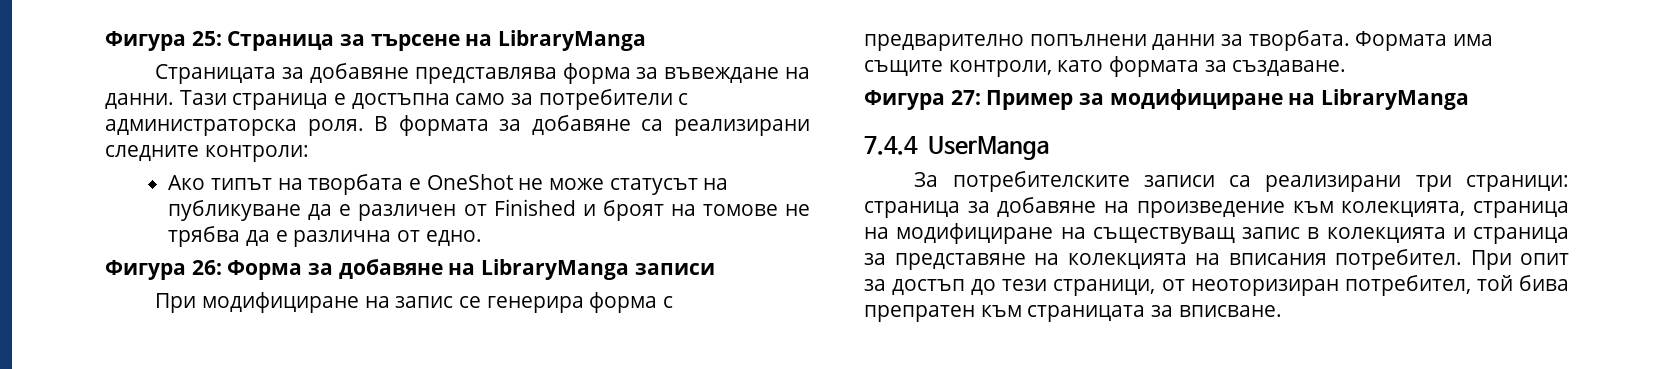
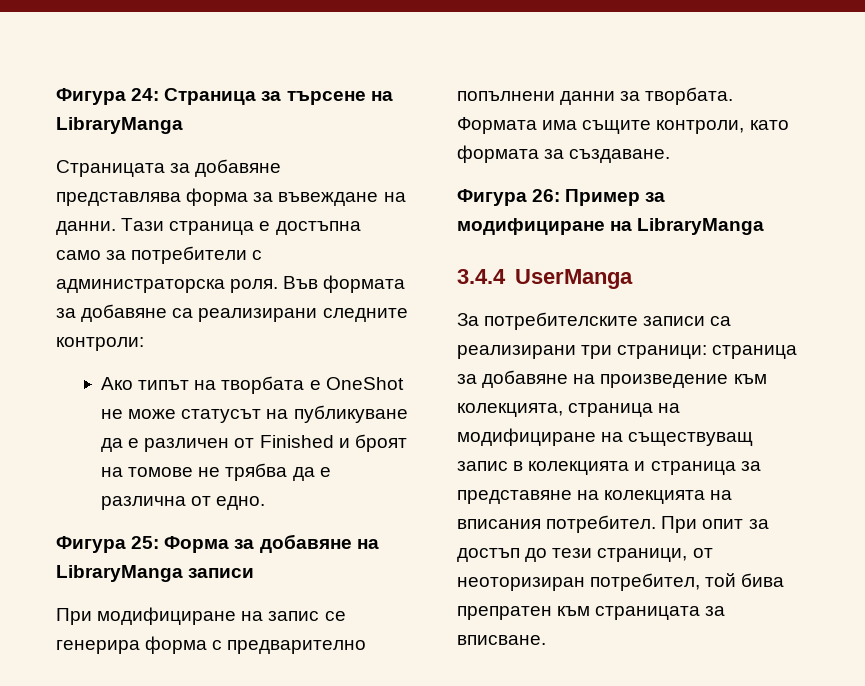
- Фигура 25: Страница за търсене на LibraryManga
+ Фигура 24: Страница за търсене на LibraryManga
- В формата за добавяне са реализирани следните контроли:
+ Във формата за добавяне са реализирани следните контроли:
- Фигура 26: Форма за добавяне на LibraryManga записи
+ Фигура 25: Форма за добавяне на LibraryManga записи
- Фигура 27: Пример за модифициране на LibraryManga
+ Фигура 26: Пример за модифициране на LibraryManga
- 7.4.4 UserManga
+ 3.4.4 UserManga

